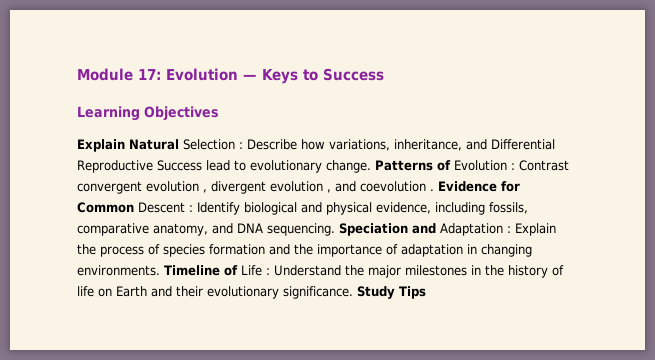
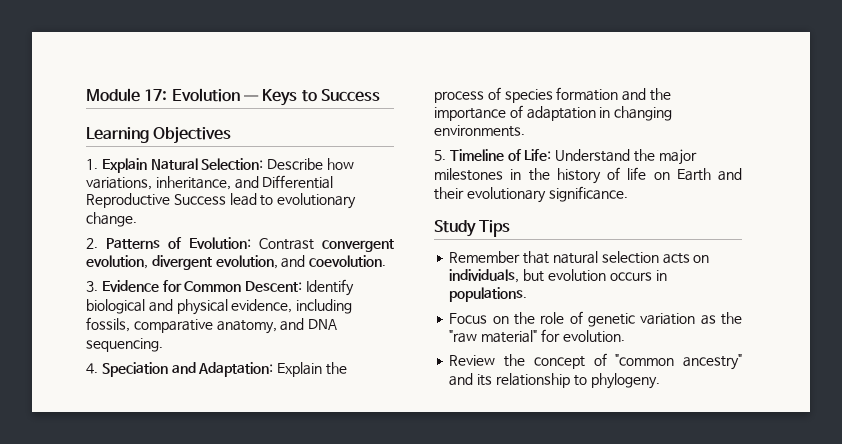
- Explain Natural Selection :
+ 1. Explain Natural Selection:
- Describe how variations, inheritance, and Differential Reproductive Success lead to evolutionary change. Patterns of Evolution : Contrast convergent evolution , divergent evolution , and coevolution . Evidence for Common Descent :
+ Describe how variations, inheritance, and Differential Reproductive Success lead to evolutionary change.
+ 2. Patterns of Evolution: Contrast convergent evolution, divergent evolution, and coevolution.
+ 3. Evidence for Common Descent:
- Identify biological and physical evidence, including fossils, comparative anatomy, and DNA sequencing. Speciation and Adaptation :
+ Identify biological and physical evidence, including fossils, comparative anatomy, and DNA sequencing.
+ 4. Speciation and Adaptation:
- Explain the process of species formation and the importance of adaptation in changing environments. Timeline of Life :
+ Explain the process of species formation and the importance of adaptation in changing environments.
+ 5. Timeline of Life:
- Understand the major milestones in the history of life on Earth and their evolutionary significance. Study Tips
+ Understand the major milestones in the history of life on Earth and their evolutionary significance.
+ Study Tips
+ Remember that natural selection acts on individuals, but evolution occurs in populations.
+ Focus on the role of genetic variation as the "raw material" for evolution.
+ Review the concept of "common ancestry" and its relationship to phylogeny.

